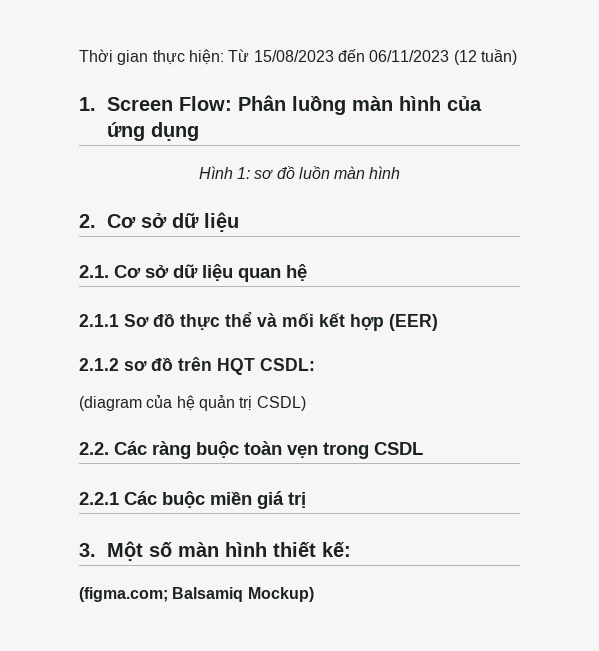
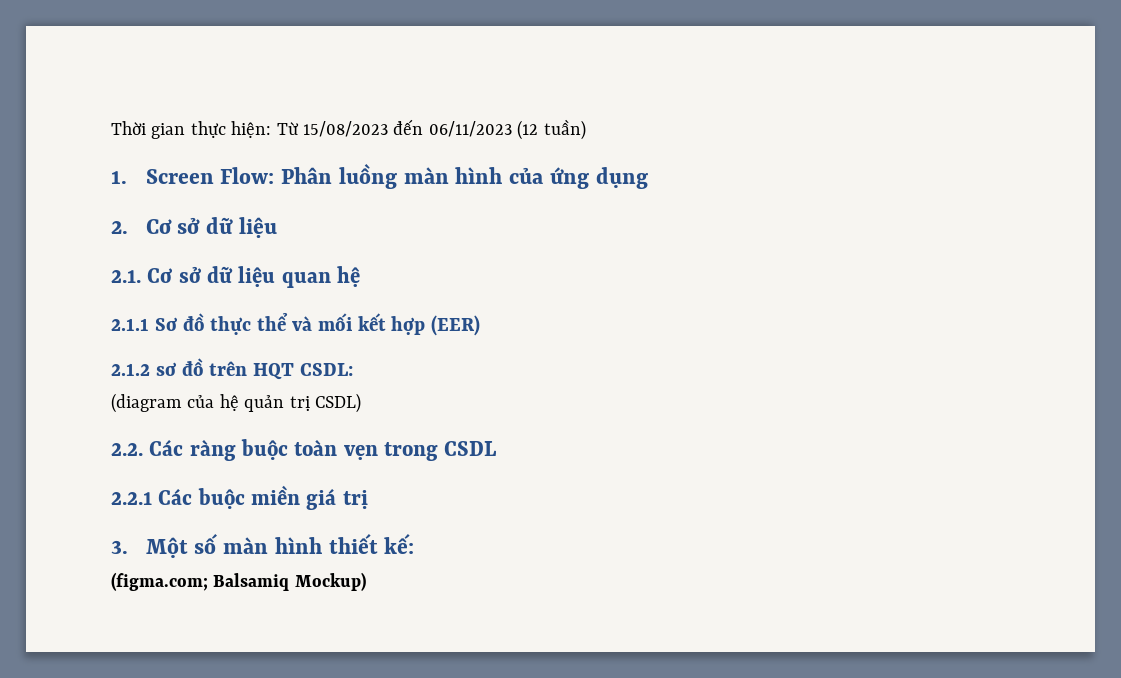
- Hình 1: sơ đồ luồn màn hình

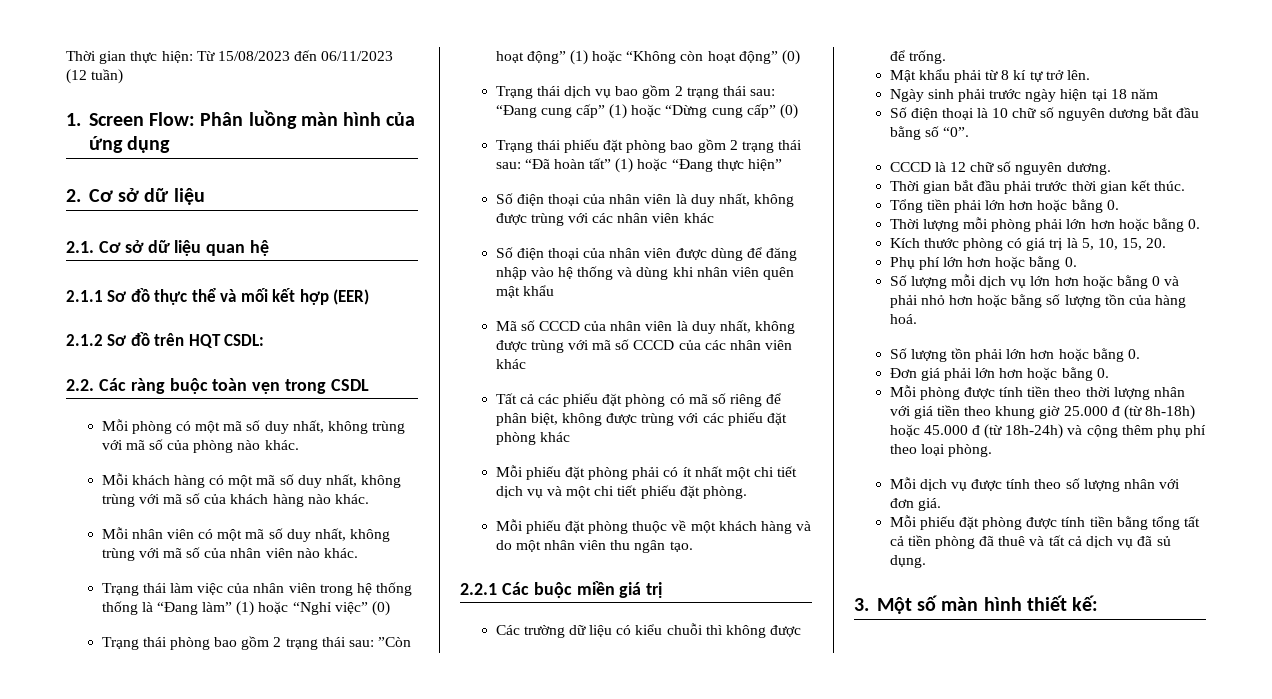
- 2.1.2 sơ đồ trên HQT CSDL:
+ 2.1.2 Sơ đồ trên HQT CSDL:
- (diagram của hệ quản trị CSDL)
+ Mỗi phòng có một mã số duy nhất, không trùng với mã số của phòng nào khác.
+ Mỗi khách hàng có một mã số duy nhất, không trùng với mã số của khách hàng nào khác.
+ Mỗi nhân viên có một mã số duy nhất, không trùng với mã số của nhân viên nào khác.
+ Trạng thái làm việc của nhân viên trong hệ thống thống là “Đang làm” (1) hoặc “Nghỉ việc” (0)
+ Trạng thái phòng bao gồm 2 trạng thái sau: ”Còn hoạt động” (1) hoặc “Không còn hoạt động” (0)
+ Trạng thái dịch vụ bao gồm 2 trạng thái sau: “Đang cung cấp” (1) hoặc “Dừng cung cấp” (0)
+ Trạng thái phiếu đặt phòng bao gồm 2 trạng thái sau: “Đã hoàn tất” (1) hoặc “Đang thực hiện”
+ Số điện thoại của nhân viên là duy nhất, không được trùng với các nhân viên khác
+ Số điện thoại của nhân viên được dùng để đăng nhập vào hệ thống và dùng khi nhân viên quên mật khẩu
+ Mã số CCCD của nhân viên là duy nhất, không được trùng với mã số CCCD của các nhân viên khác
+ Tất cả các phiếu đặt phòng có mã số riêng để phân biệt, không được trùng với các phiếu đặt phòng khác
+ Mỗi phiếu đặt phòng phải có ít nhất một chi tiết dịch vụ và một chi tiết phiếu đặt phòng.
+ Mỗi phiếu đặt phòng thuộc về một khách hàng và do một nhân viên thu ngân tạo.
+ Các trường dữ liệu có kiểu chuỗi thì không được để trống.
+ Mật khẩu phải từ 8 kí tự trở lên.
+ Ngày sinh phải trước ngày hiện tại 18 năm
+ Số điện thoại là 10 chữ số nguyên dương bắt đầu bằng số “0”.
+ CCCD là 12 chữ số nguyên dương.
+ Thời gian bắt đầu phải trước thời gian kết thúc.
+ Tổng tiền phải lớn hơn hoặc bằng 0.
+ Thời lượng mỗi phòng phải lớn hơn hoặc bằng 0.
+ Kích thước phòng có giá trị là 5, 10, 15, 20.
+ Phụ phí lớn hơn hoặc bằng 0.
+ Số lượng mỗi dịch vụ lớn hơn hoặc bằng 0 và phải nhỏ hơn hoặc bằng số lượng tồn của hàng hoá.
+ Số lượng tồn phải lớn hơn hoặc bằng 0.
+ Đơn giá phải lớn hơn hoặc bằng 0.
+ Mỗi phòng được tính tiền theo thời lượng nhân với giá tiền theo khung giờ 25.000 đ (từ 8h-18h) hoặc 45.000 đ (từ 18h-24h) và cộng thêm phụ phí theo loại phòng.
+ Mỗi dịch vụ được tính theo số lượng nhân với đơn giá.
+ Mỗi phiếu đặt phòng được tính tiền bằng tổng tất cả tiền phòng đã thuê và tất cả dịch vụ đã sủ dụng.
- (figma.com; Balsamiq Mockup)

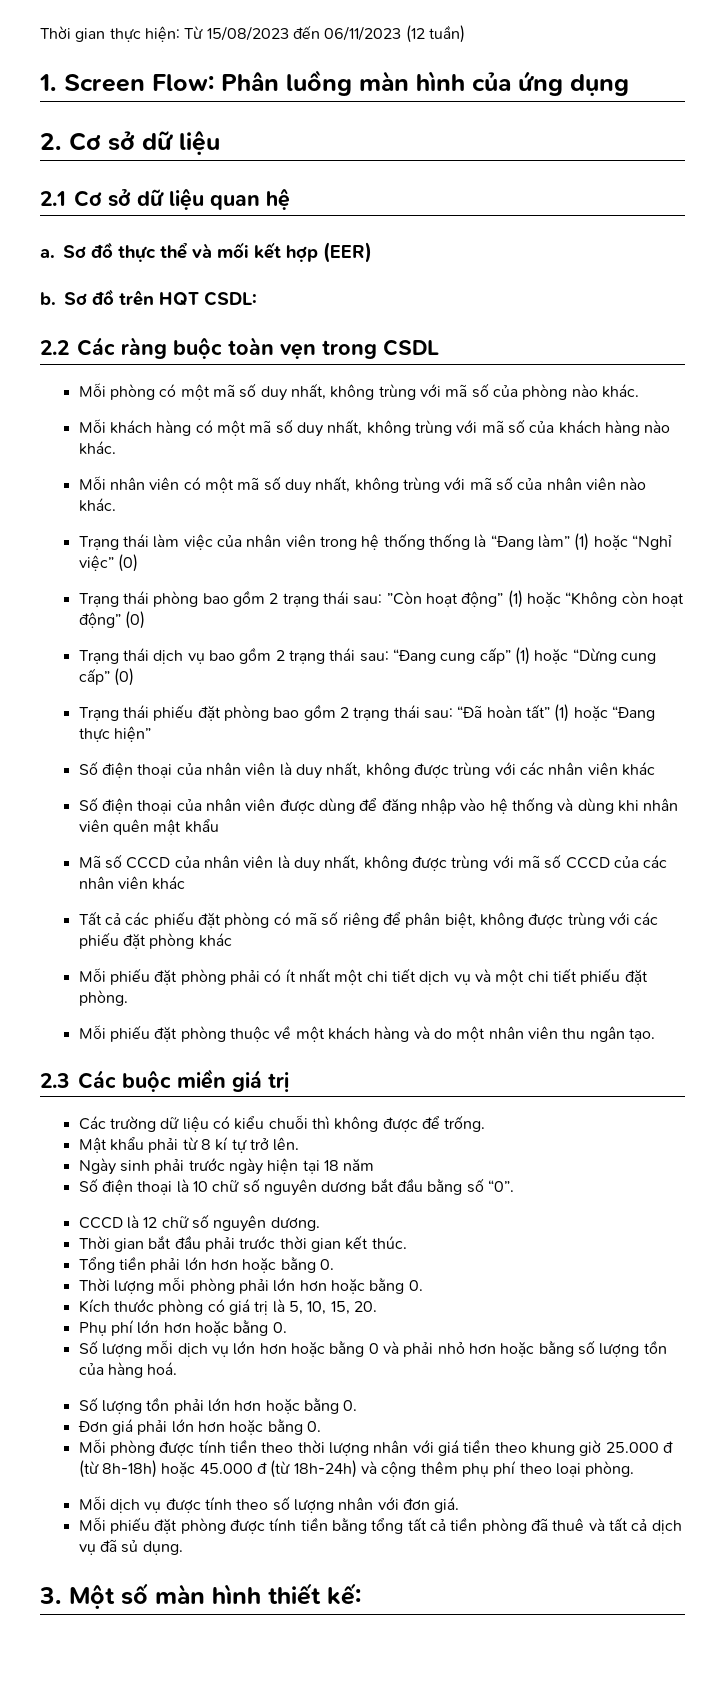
- 2.1. Cơ sở dữ liệu quan hệ
+ 2.1 Cơ sở dữ liệu quan hệ
- 2.1.1 Sơ đồ thực thể và mối kết hợp (EER)
+ a. Sơ đồ thực thể và mối kết hợp (EER)
- 2.1.2 Sơ đồ trên HQT CSDL:
+ b. Sơ đồ trên HQT CSDL:
- 2.2. Các ràng buộc toàn vẹn trong CSDL
+ 2.2 Các ràng buộc toàn vẹn trong CSDL
- 2.2.1 Các buộc miền giá trị
+ 2.3 Các buộc miền giá trị

